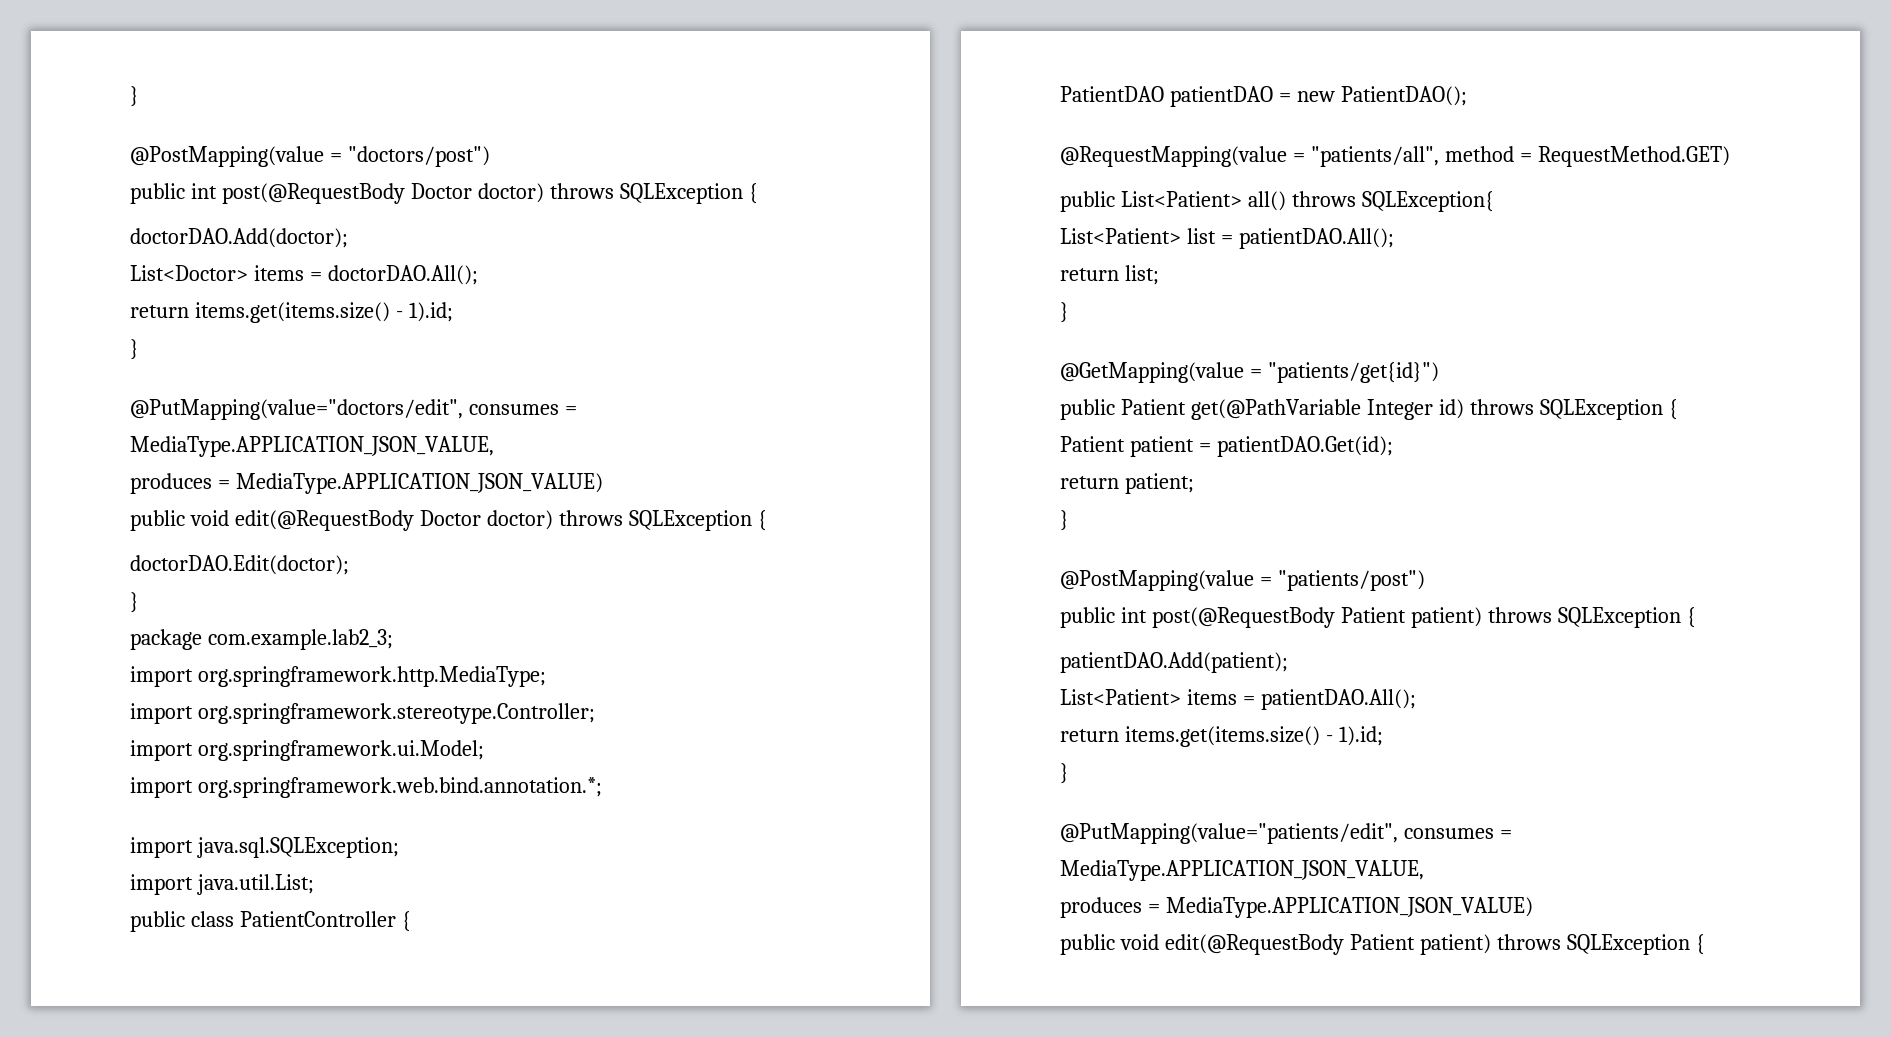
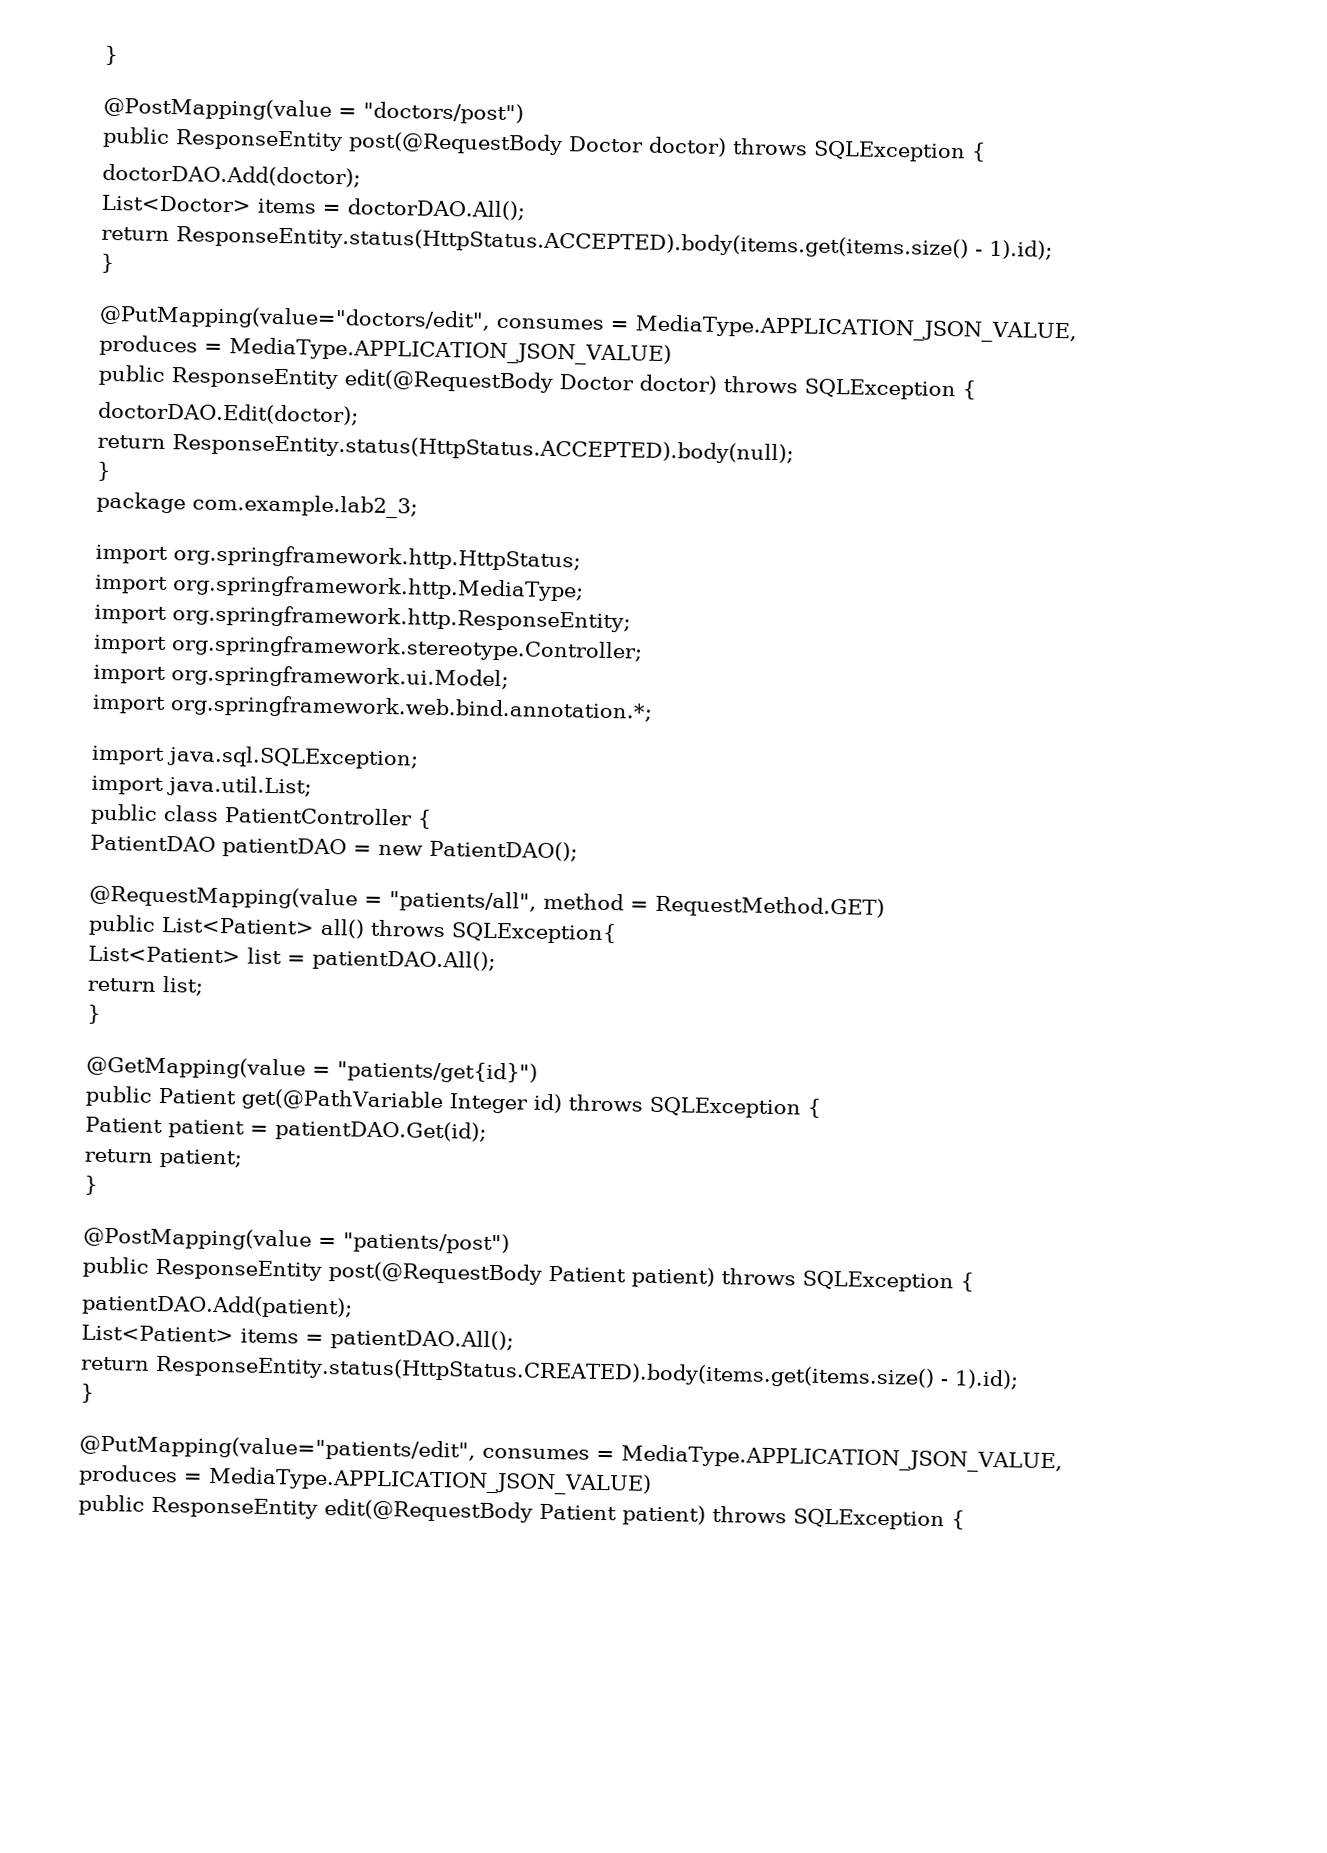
- public int post(@RequestBody Doctor doctor) throws SQLException {
+ public ResponseEntity post(@RequestBody Doctor doctor) throws SQLException {
  List<Doctor> items = doctorDAO.All();
- return items.get(items.size() - 1).id;
+ return ResponseEntity.status(HttpStatus.ACCEPTED).body(items.get(items.size() - 1).id);
- public void edit(@RequestBody Doctor doctor) throws SQLException {
+ public ResponseEntity edit(@RequestBody Doctor doctor) throws SQLException {
+ return ResponseEntity.status(HttpStatus.ACCEPTED).body(null);
+ import org.springframework.http.HttpStatus;
+ import org.springframework.http.ResponseEntity;
- public int post(@RequestBody Patient patient) throws SQLException {
+ public ResponseEntity post(@RequestBody Patient patient) throws SQLException {
  List<Patient> items = patientDAO.All();
- return items.get(items.size() - 1).id;
+ return ResponseEntity.status(HttpStatus.CREATED).body(items.get(items.size() - 1).id);
- public void edit(@RequestBody Patient patient) throws SQLException {
+ public ResponseEntity edit(@RequestBody Patient patient) throws SQLException {

